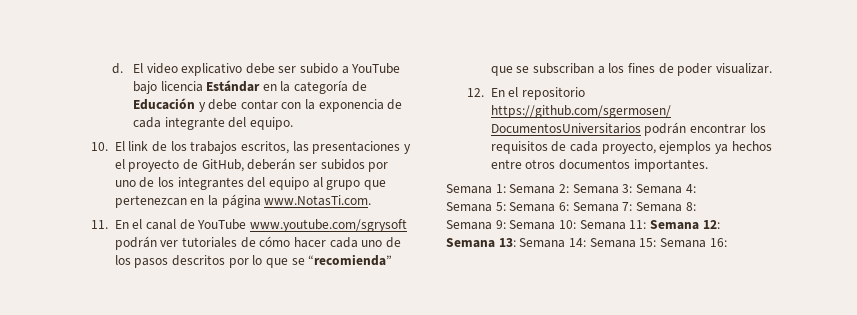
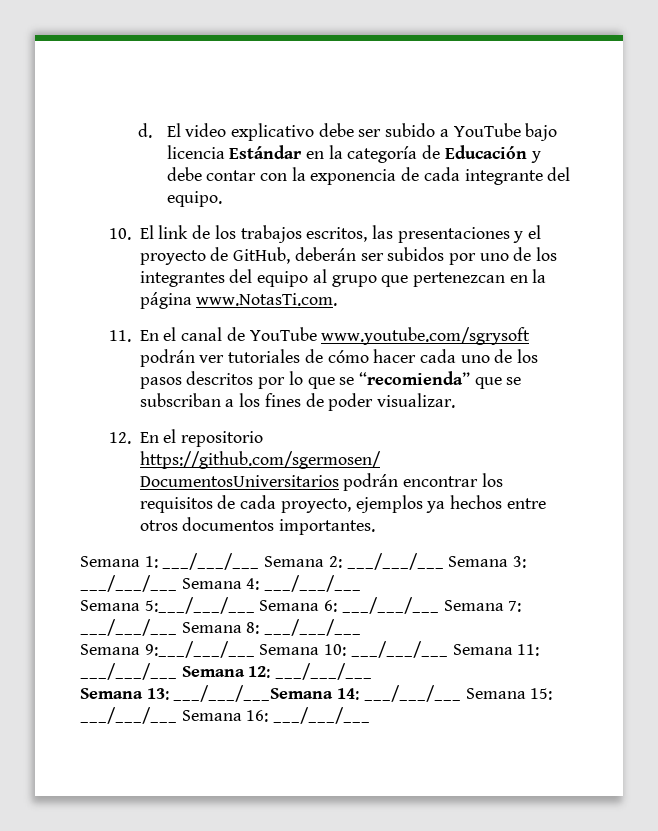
- Semana 1: Semana 2: Semana 3: Semana 4:
- Semana 5: Semana 6: Semana 7: Semana 8:
- Semana 9: Semana 10: Semana 11: Semana 12:
+ Semana 1: ___/___/___ Semana 2: ___/___/___ Semana 3: ___/___/___ Semana 4: ___/___/___
+ Semana 5:___/___/___ Semana 6: ___/___/___ Semana 7: ___/___/___ Semana 8: ___/___/___
+ Semana 9:___/___/___ Semana 10: ___/___/___ Semana 11: ___/___/___ Semana 12: ___/___/___
- Semana 13: Semana 14: Semana 15: Semana 16:
+ Semana 13: ___/___/___Semana 14: ___/___/___ Semana 15: ___/___/___ Semana 16: ___/___/___

